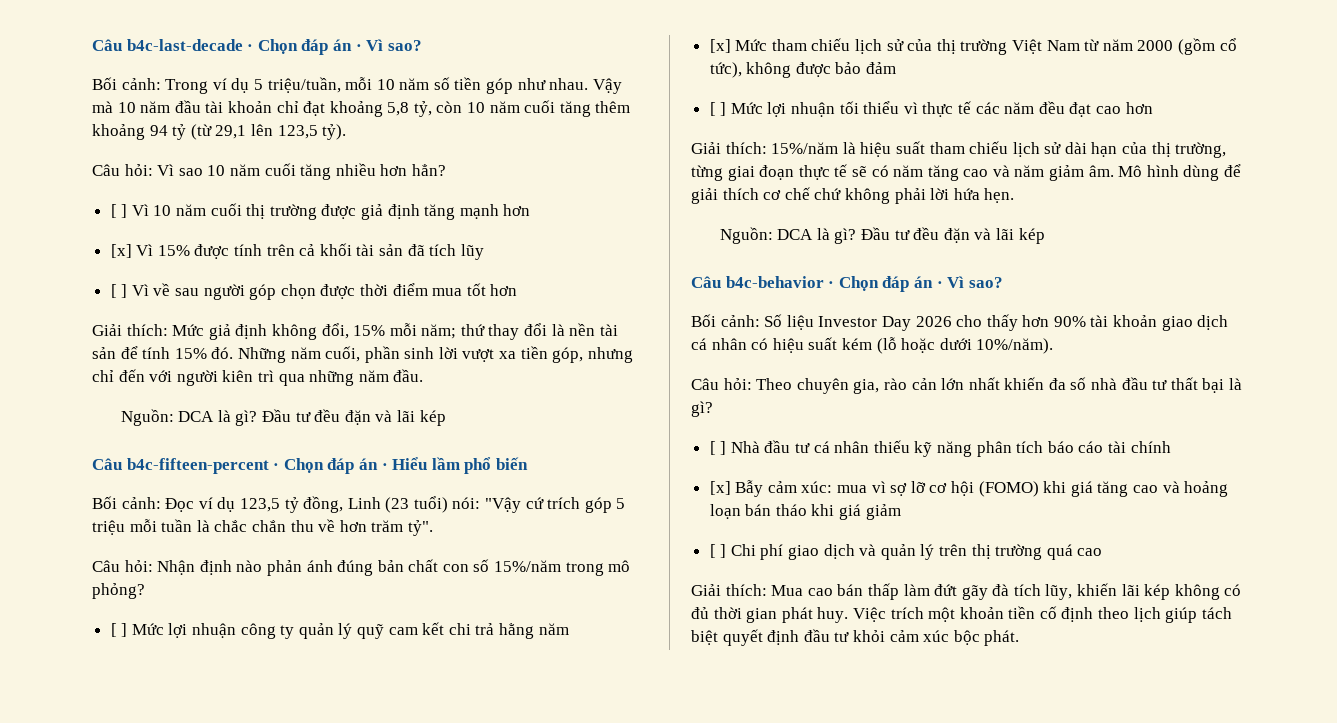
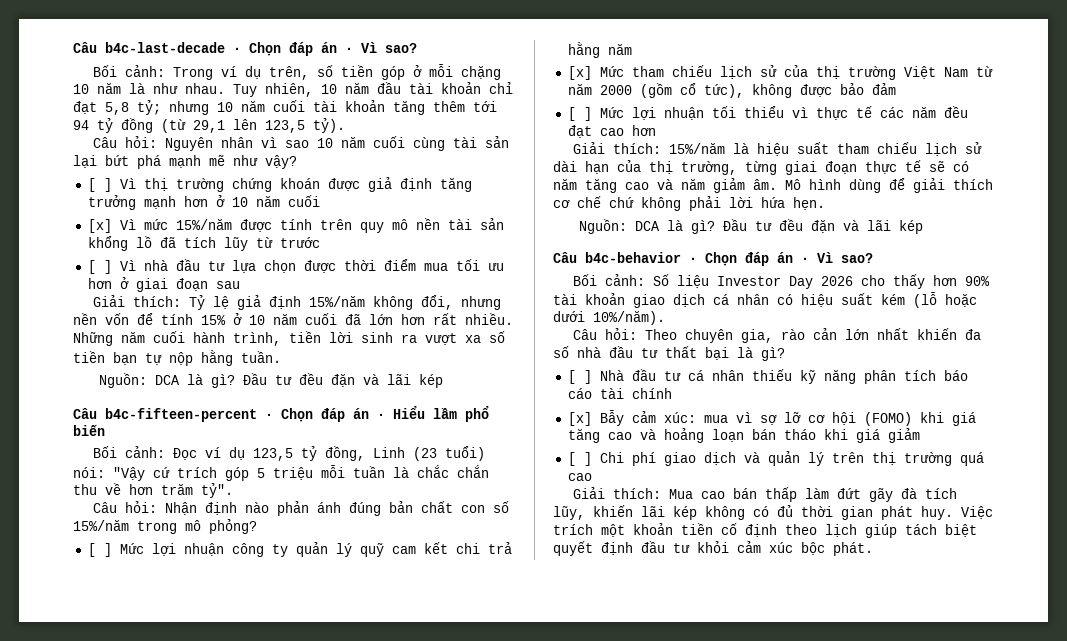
- Bối cảnh: Trong ví dụ 5 triệu/tuần, mỗi 10 năm số tiền góp như nhau. Vậy mà 10 năm đầu tài khoản chỉ đạt khoảng 5,8 tỷ, còn 10 năm cuối tăng thêm khoảng 94 tỷ (từ 29,1 lên 123,5 tỷ).
+ Bối cảnh: Trong ví dụ trên, số tiền góp ở mỗi chặng 10 năm là như nhau. Tuy nhiên, 10 năm đầu tài khoản chỉ đạt 5,8 tỷ; nhưng 10 năm cuối tài khoản tăng thêm tới 94 tỷ đồng (từ 29,1 lên 123,5 tỷ).
- Câu hỏi: Vì sao 10 năm cuối tăng nhiều hơn hẳn?
- [ ] Vì 10 năm cuối thị trường được giả định tăng mạnh hơn
+ Câu hỏi: Nguyên nhân vì sao 10 năm cuối cùng tài sản lại bứt phá mạnh mẽ như vậy?
+ [ ] Vì thị trường chứng khoán được giả định tăng trưởng mạnh hơn ở 10 năm cuối
- [x] Vì 15% được tính trên cả khối tài sản đã tích lũy
- [ ] Vì về sau người góp chọn được thời điểm mua tốt hơn
- Giải thích: Mức giả định không đổi, 15% mỗi năm; thứ thay đổi là nền tài sản để tính 15% đó. Những năm cuối, phần sinh lời vượt xa tiền góp, nhưng chỉ đến với người kiên trì qua những năm đầu.
+ [x] Vì mức 15%/năm được tính trên quy mô nền tài sản khổng lồ đã tích lũy từ trước
+ [ ] Vì nhà đầu tư lựa chọn được thời điểm mua tối ưu hơn ở giai đoạn sau
+ Giải thích: Tỷ lệ giả định 15%/năm không đổi, nhưng nền vốn để tính 15% ở 10 năm cuối đã lớn hơn rất nhiều. Những năm cuối hành trình, tiền lời sinh ra vượt xa số tiền bạn tự nộp hằng tuần.

